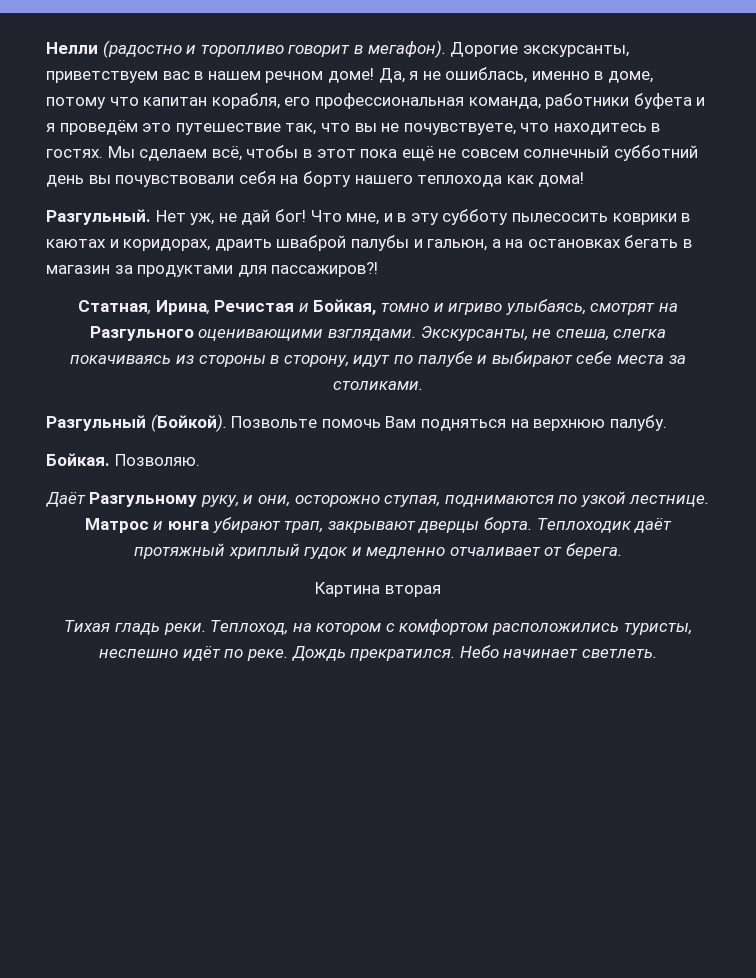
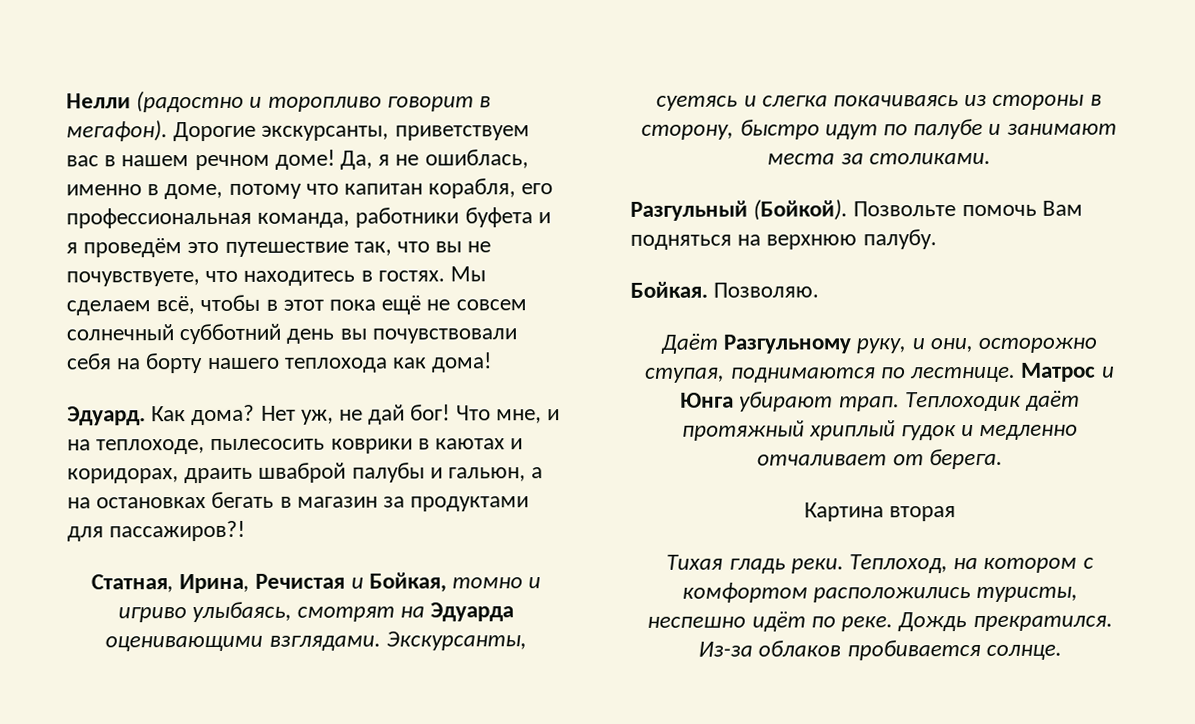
- Разгульный.
+ Эдуард. Как дома?
- Что мне, и в эту субботу пылесосить коврики в каютах и коридорах, драить шваброй палубы и гальюн, а на остановках бегать в магазин за продуктами для пассажиров?!
+ Что мне, и на теплоходе, пылесосить коврики в каютах и коридорах, драить шваброй палубы и гальюн, а на остановках бегать в магазин за продуктами для пассажиров?!
- Статная, Ирина, Речистая и Бойкая, томно и игриво улыбаясь, смотрят на Разгульного оценивающими взглядами.
+ Статная, Ирина, Речистая и Бойкая, томно и игриво улыбаясь, смотрят на Эдуарда оценивающими взглядами.
- Экскурсанты, не спеша, слегка покачиваясь из стороны в сторону, идут по палубе и выбирают себе места за столиками.
+ Экскурсанты, суетясь и слегка покачиваясь из стороны в сторону, быстро идут по палубе и занимают места за столиками.
- Даёт Разгульному руку, и они, осторожно ступая, поднимаются по узкой лестнице.
+ Даёт Разгульному руку, и они, осторожно ступая, поднимаются по лестнице.
- Матрос и юнга убирают трап, закрывают дверцы борта.
+ Матрос и Юнга убирают трап.
- Небо начинает светлеть.
+ Из-за облаков пробивается солнце.

